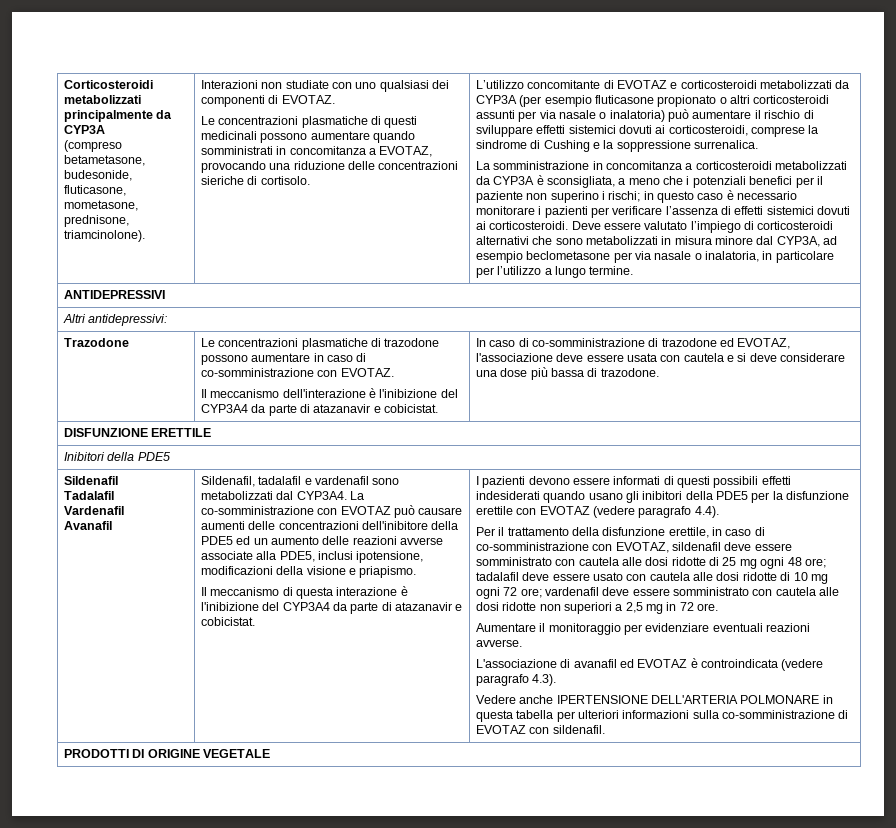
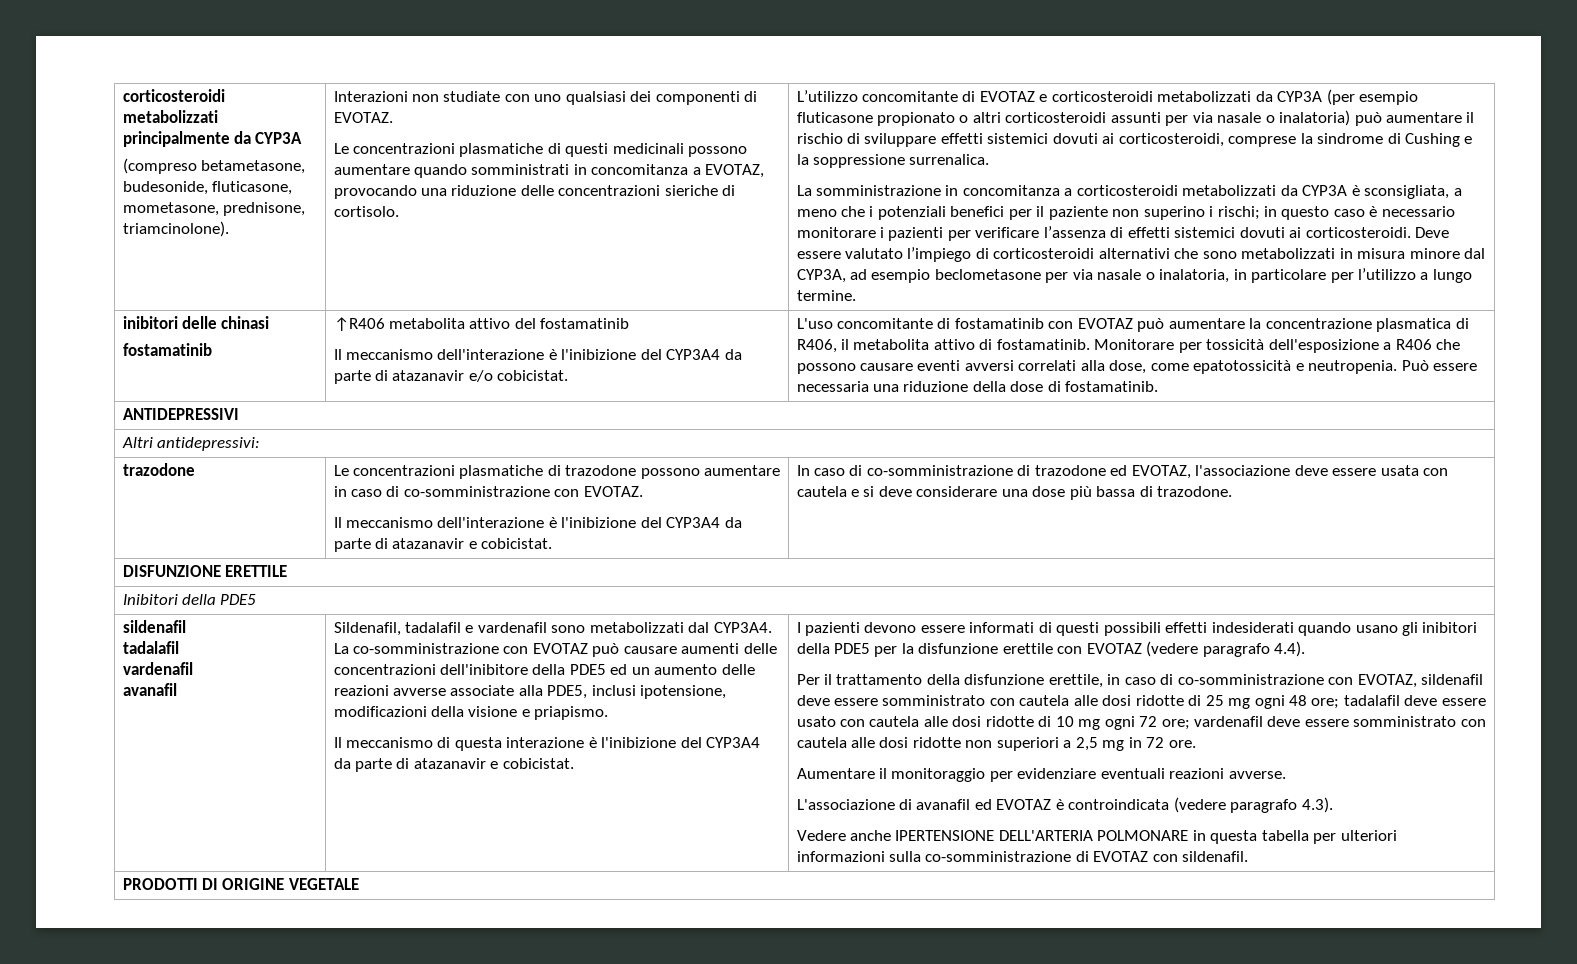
- Corticosteroidi metabolizzati principalmente da CYP3A
+ corticosteroidi metabolizzati principalmente da CYP3A
+ inibitori delle chinasi
+ fostamatinib | ↑R406 metabolita attivo del fostamatinib
+ Il meccanismo dell'interazione è l'inibizione del CYP3A4 da parte di atazanavir e/o cobicistat. | L'uso concomitante di fostamatinib con EVOTAZ può aumentare la concentrazione plasmatica di R406, il metabolita attivo di fostamatinib. Monitorare per tossicità dell'esposizione a R406 che possono causare eventi avversi correlati alla dose, come epatotossicità e neutropenia. Può essere necessaria una riduzione della dose di fostamatinib.
  Altri antidepressivi:
- Trazodone
+ trazodone
  Inibitori della PDE5
- Sildenafil
- Tadalafil
- Vardenafil
- Avanafil
+ sildenafil
+ tadalafil
+ vardenafil
+ avanafil

